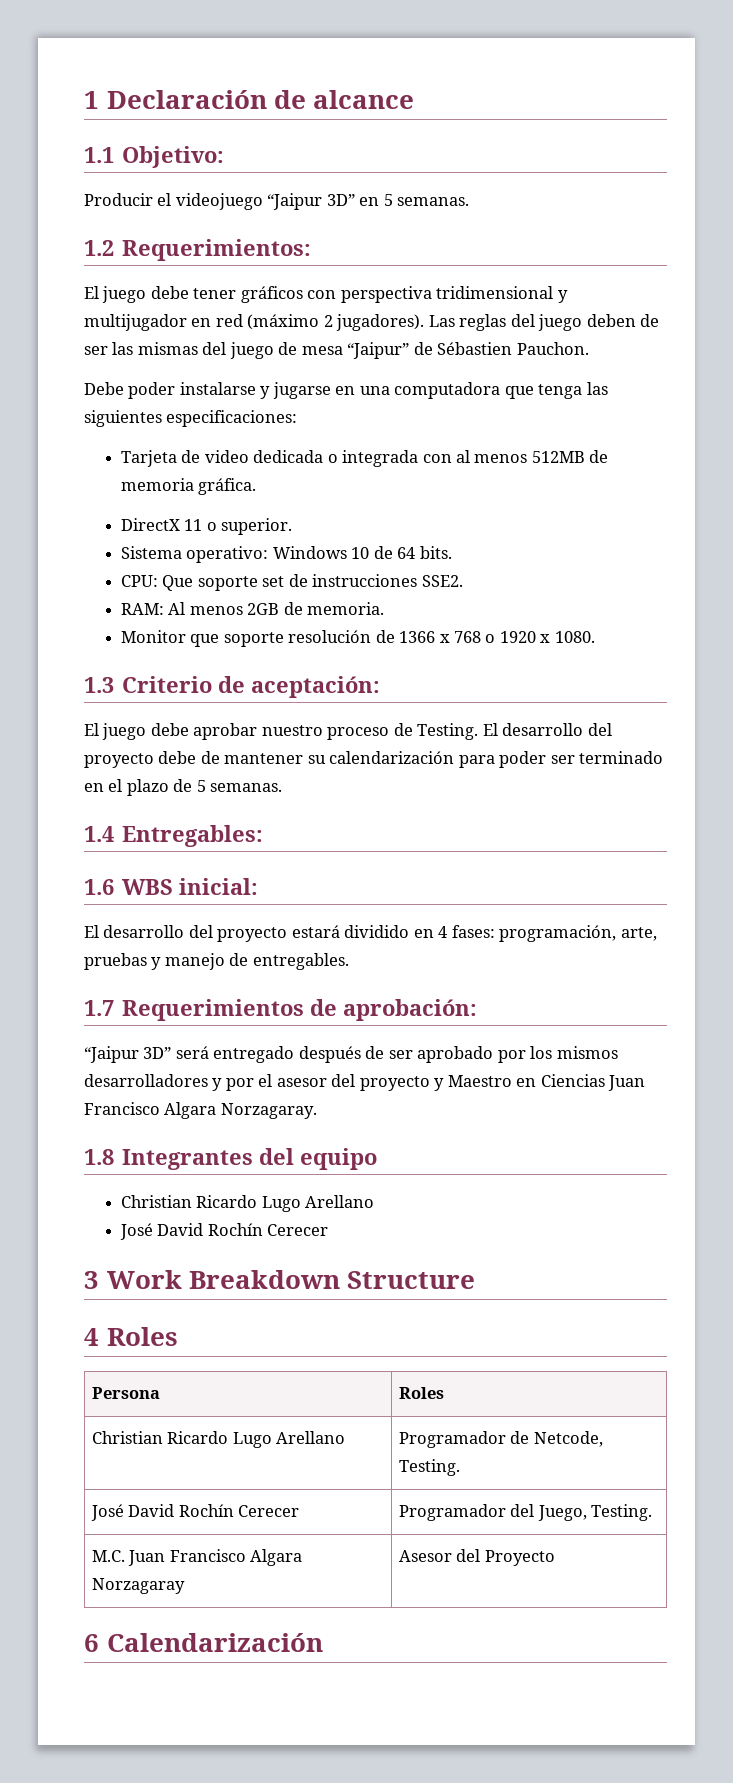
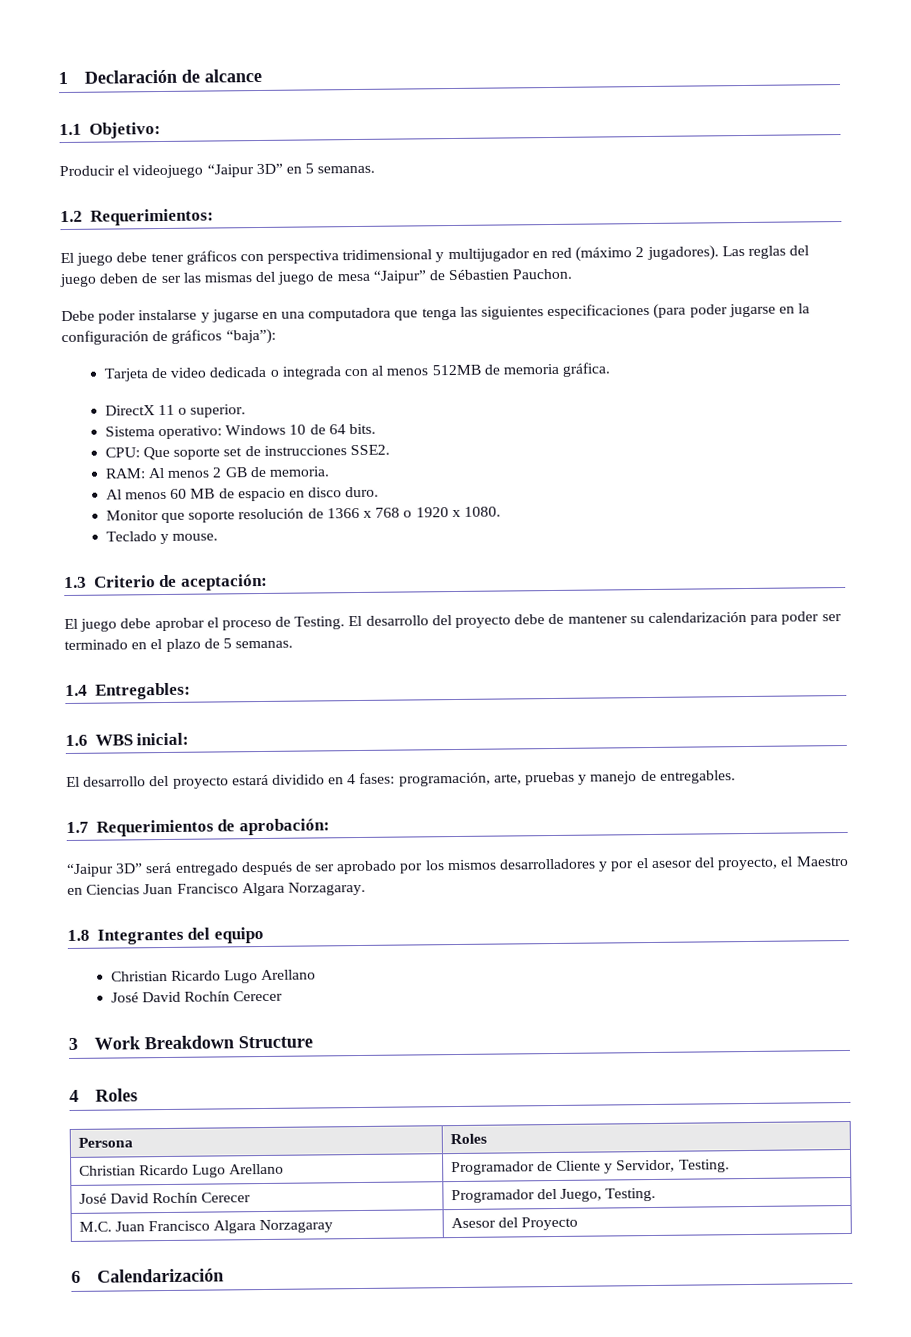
- Debe poder instalarse y jugarse en una computadora que tenga las siguientes especificaciones:
+ Debe poder instalarse y jugarse en una computadora que tenga las siguientes especificaciones (para poder jugarse en la configuración de gráficos “baja”):
- RAM: Al menos 2GB de memoria.
+ RAM: Al menos 2 GB de memoria.
+ Al menos 60 MB de espacio en disco duro.
+ Teclado y mouse.
- El juego debe aprobar nuestro proceso de Testing.
+ El juego debe aprobar el proceso de Testing.
- “Jaipur 3D” será entregado después de ser aprobado por los mismos desarrolladores y por el asesor del proyecto y Maestro en Ciencias Juan Francisco Algara Norzagaray.
+ “Jaipur 3D” será entregado después de ser aprobado por los mismos desarrolladores y por el asesor del proyecto, el Maestro en Ciencias Juan Francisco Algara Norzagaray.
- Christian Ricardo Lugo Arellano | Programador de Netcode, Testing.
+ Christian Ricardo Lugo Arellano | Programador de Cliente y Servidor, Testing.

